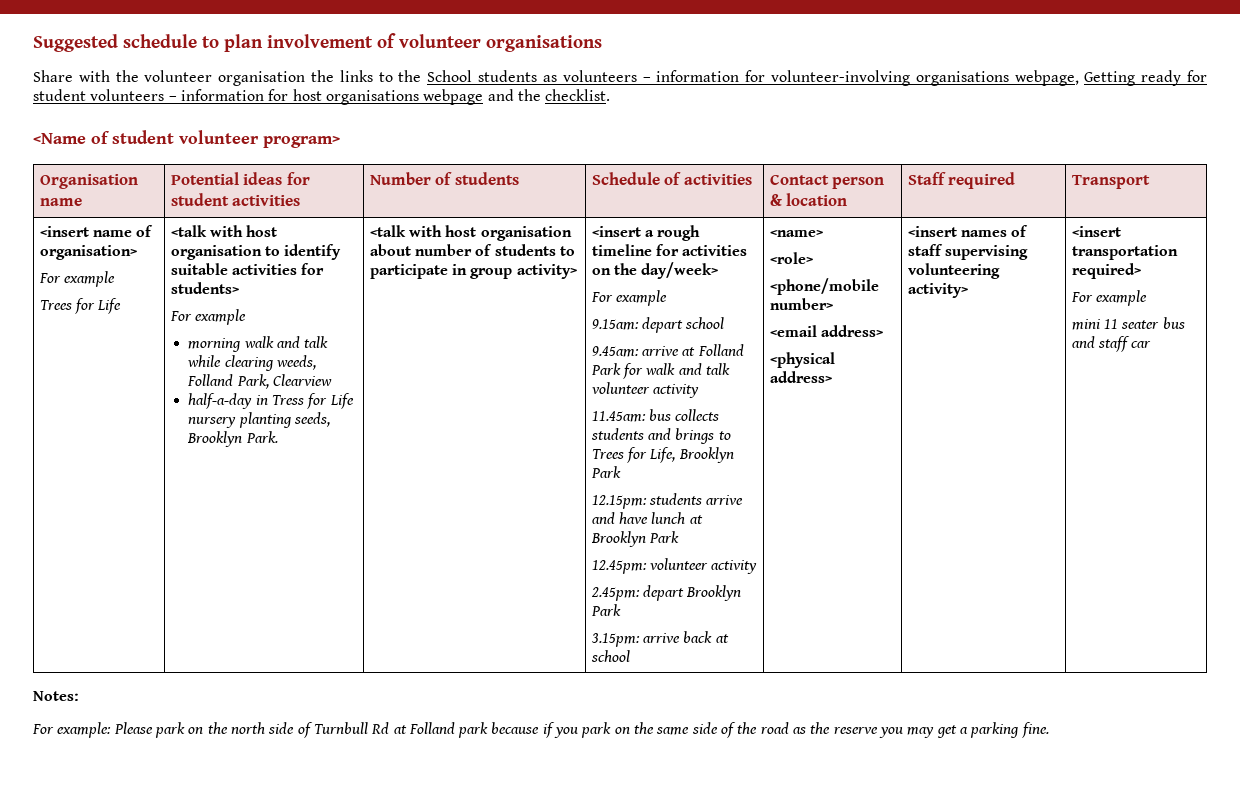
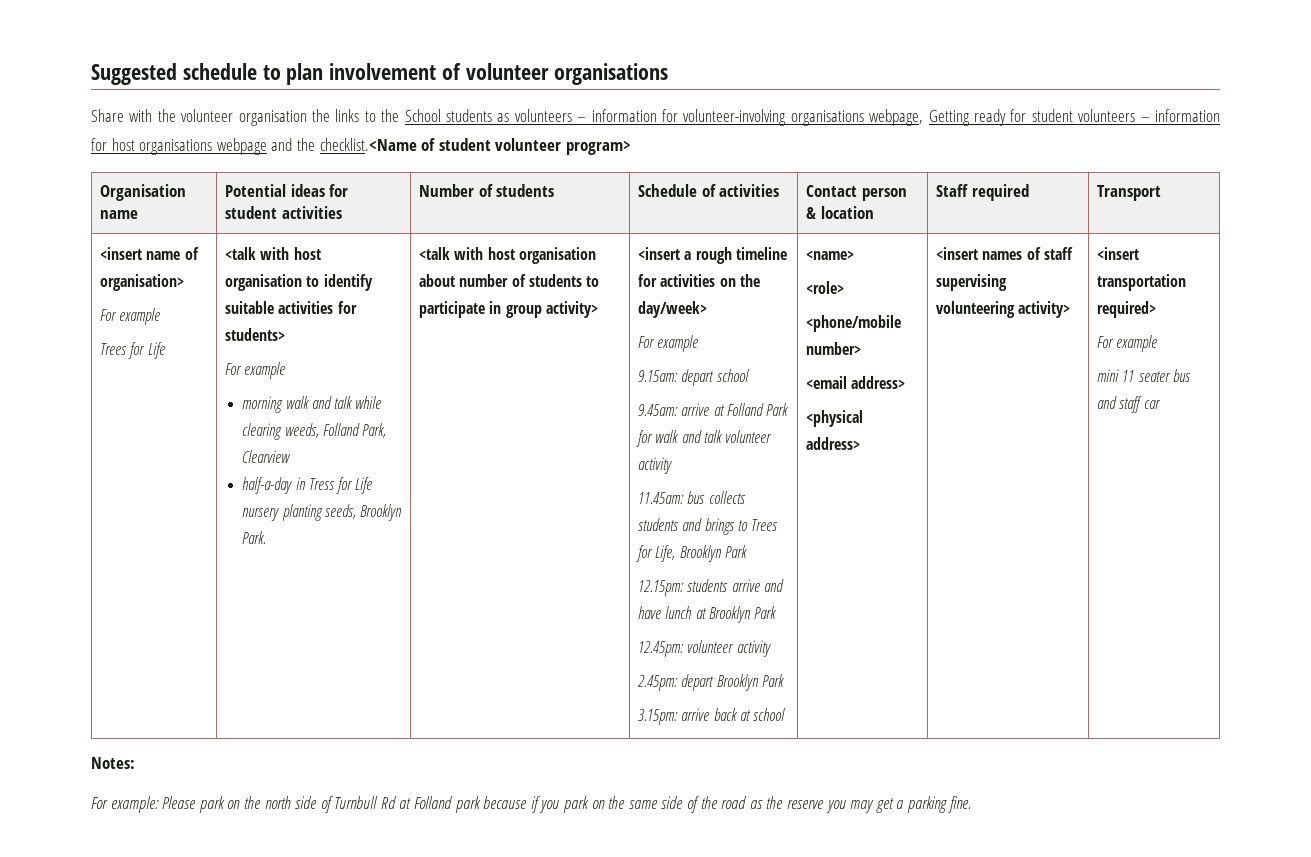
- Share with the volunteer organisation the links to the School students as volunteers – information for volunteer-involving organisations webpage, Getting ready for student volunteers – information for host organisations webpage and the checklist.
- <Name of student volunteer program>
+ Share with the volunteer organisation the links to the School students as volunteers – information for volunteer-involving organisations webpage, Getting ready for student volunteers – information for host organisations webpage and the checklist.<Name of student volunteer program>

